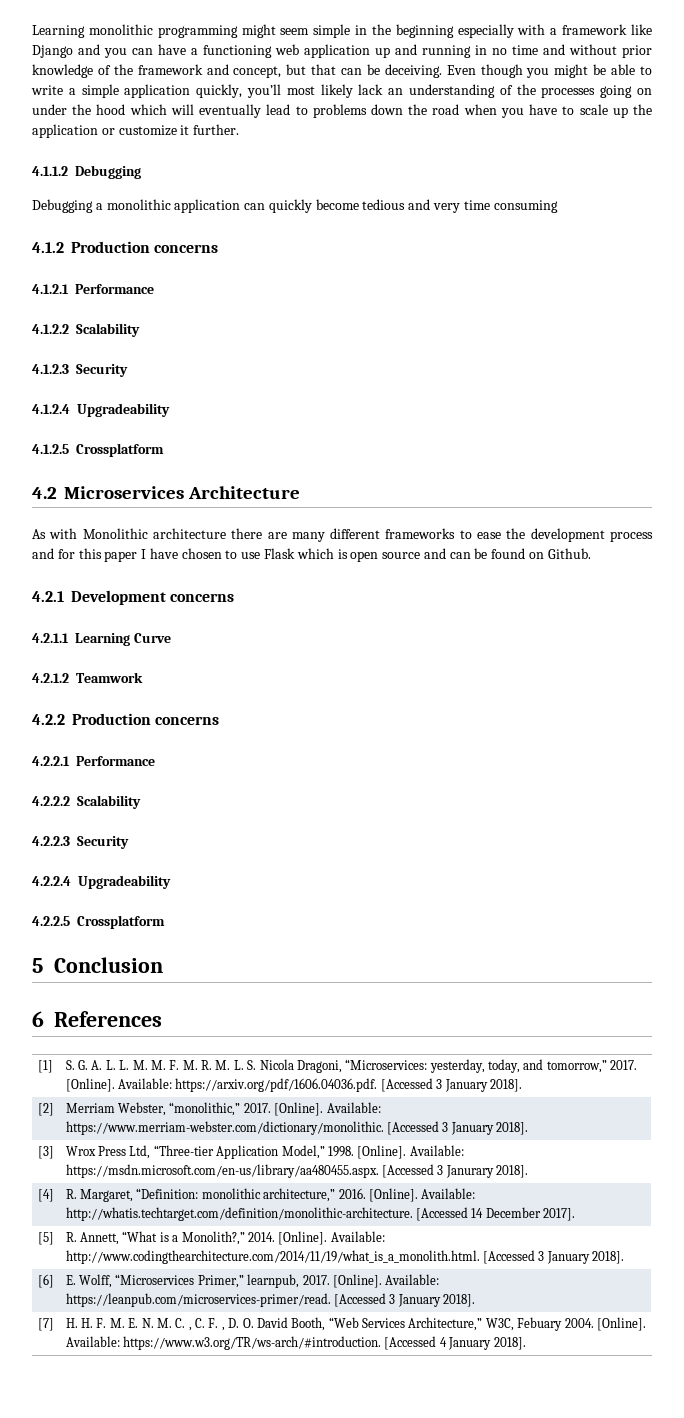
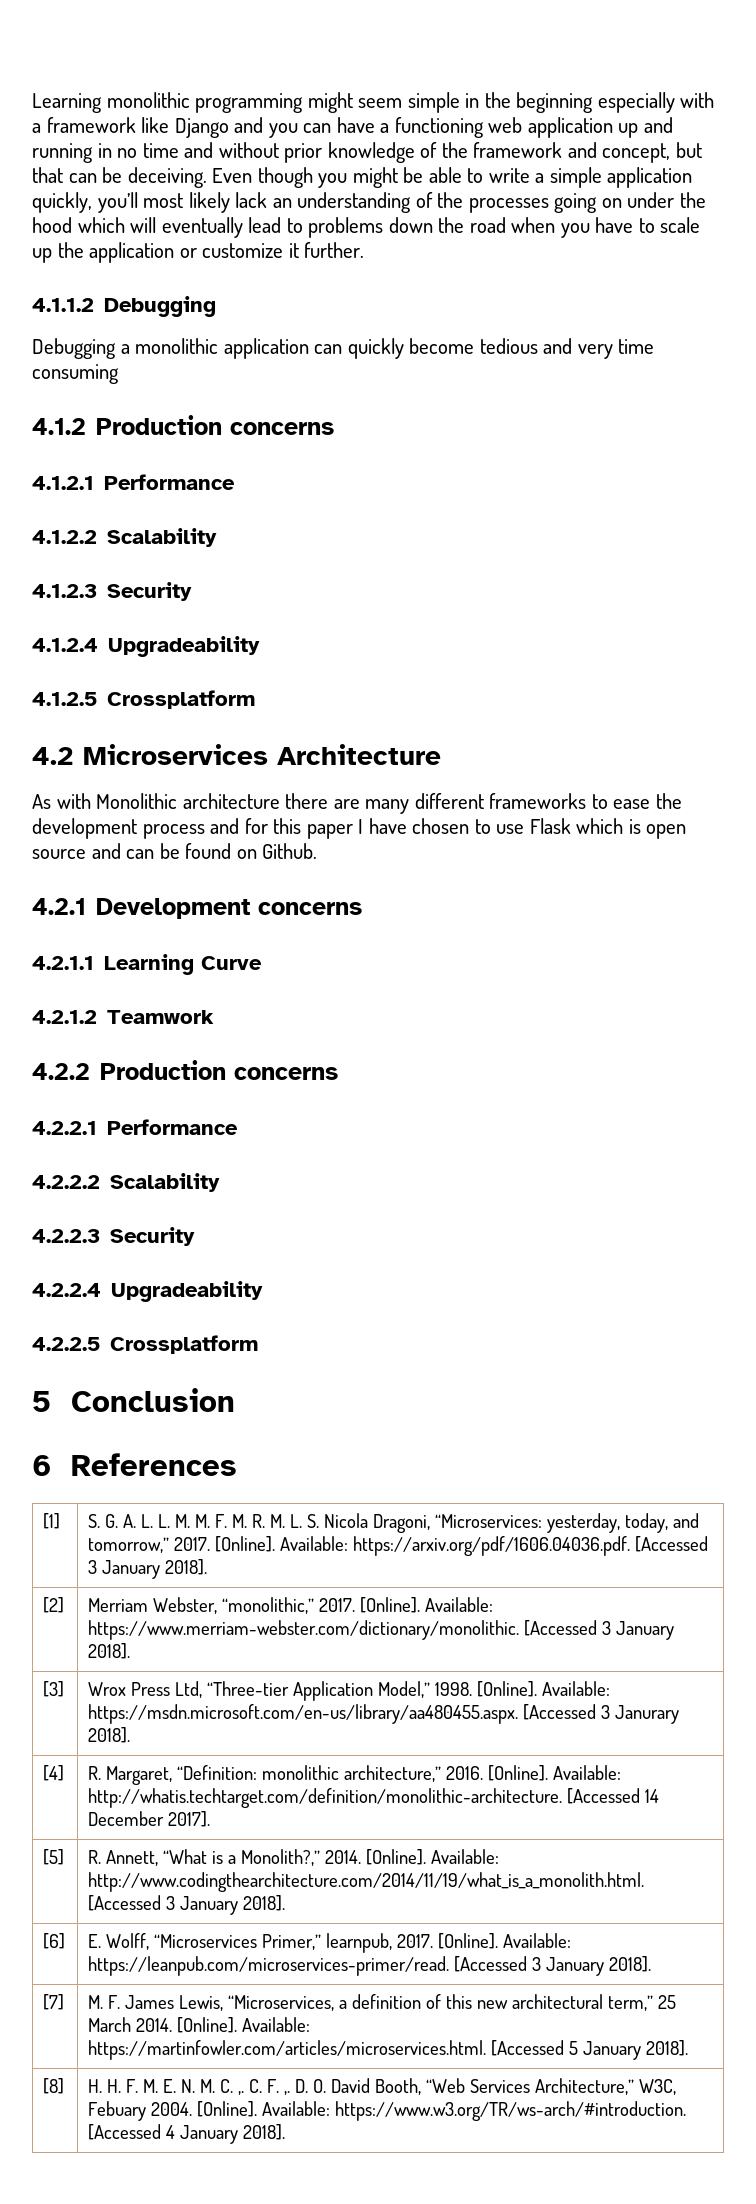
- [7] | H. H. F. M. E. N. M. C. , C. F. , D. O. David Booth, “Web Services Architecture,” W3C, Febuary 2004. [Online]. Available: https://www.w3.org/TR/ws-arch/#introduction. [Accessed 4 January 2018].
+ [7] | M. F. James Lewis, “Microservices, a definition of this new architectural term,” 25 March 2014. [Online]. Available: https://martinfowler.com/articles/microservices.html. [Accessed 5 January 2018].
+ [8] | H. H. F. M. E. N. M. C. ,. C. F. ,. D. O. David Booth, “Web Services Architecture,” W3C, Febuary 2004. [Online]. Available: https://www.w3.org/TR/ws-arch/#introduction. [Accessed 4 January 2018].

